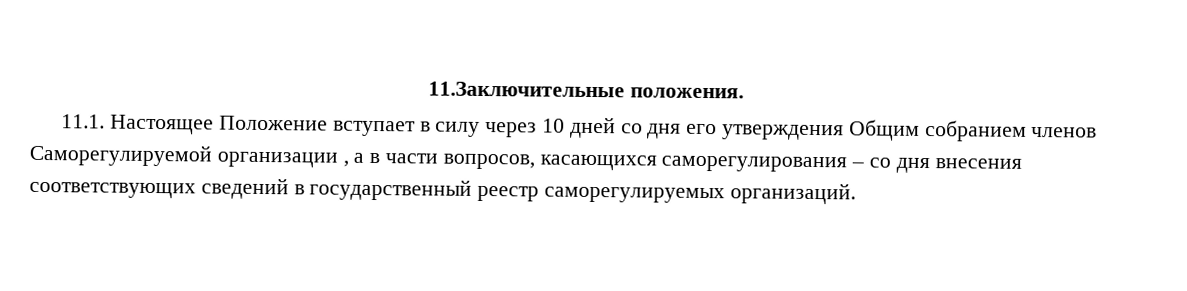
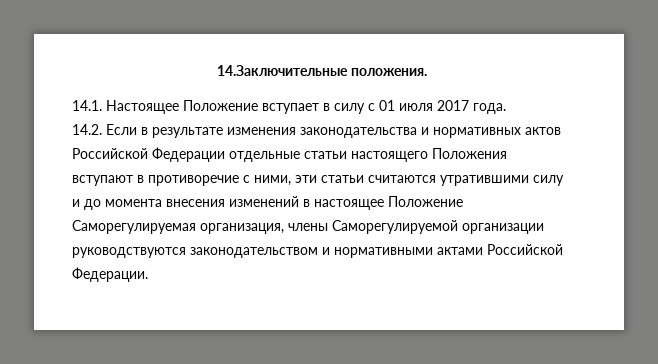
- 11.Заключительные положения.
+ 14.Заключительные положения.
- 11.1. Настоящее Положение вступает в силу через 10 дней со дня его утверждения Общим собранием членов Саморегулируемой организации , а в части вопросов, касающихся саморегулирования – со дня внесения соответствующих сведений в государственный реестр саморегулируемых организаций.
+ 14.1. Настоящее Положение вступает в силу с 01 июля 2017 года.
+ 14.2. Если в результате изменения законодательства и нормативных актов Российской Федерации отдельные статьи настоящего Положения вступают в противоречие с ними, эти статьи считаются утратившими силу и до момента внесения изменений в настоящее Положение Саморегулируемая организация, члены Саморегулируемой организации руководствуются законодательством и нормативными актами Российской Федерации.

